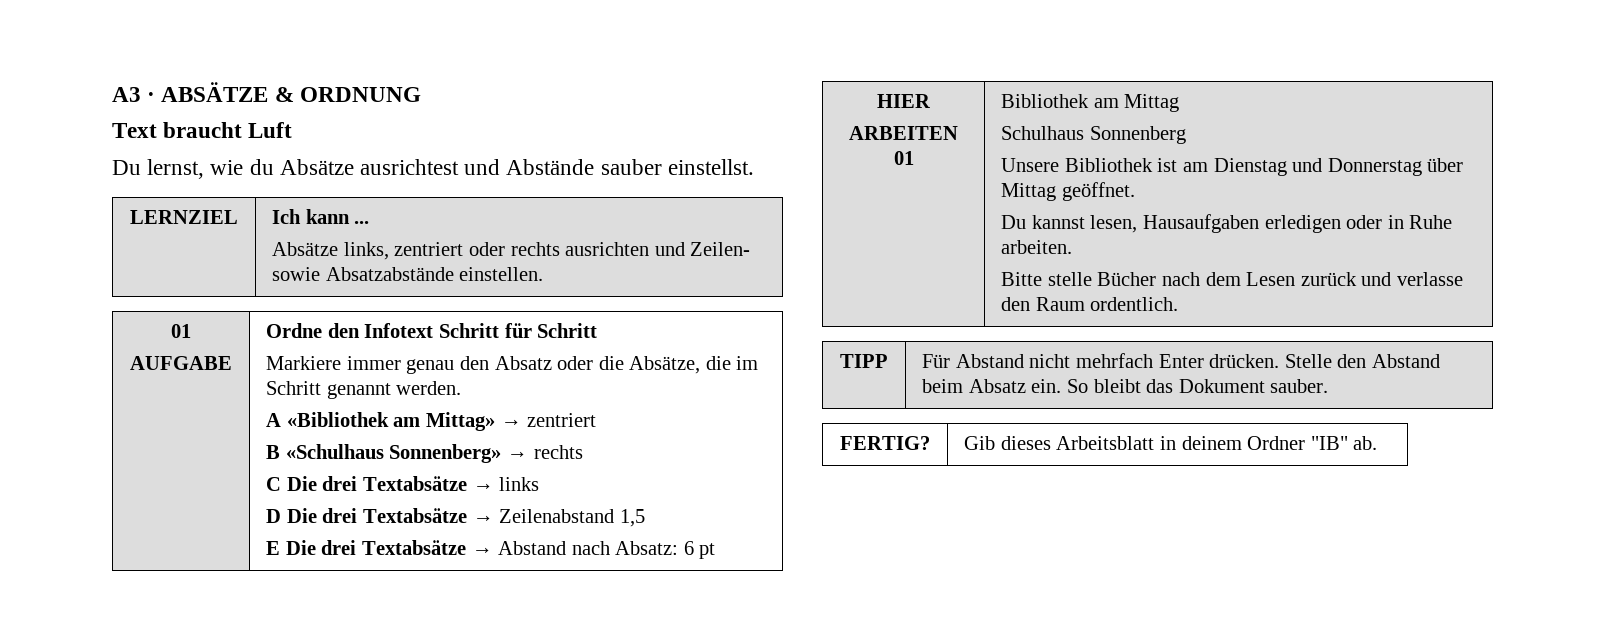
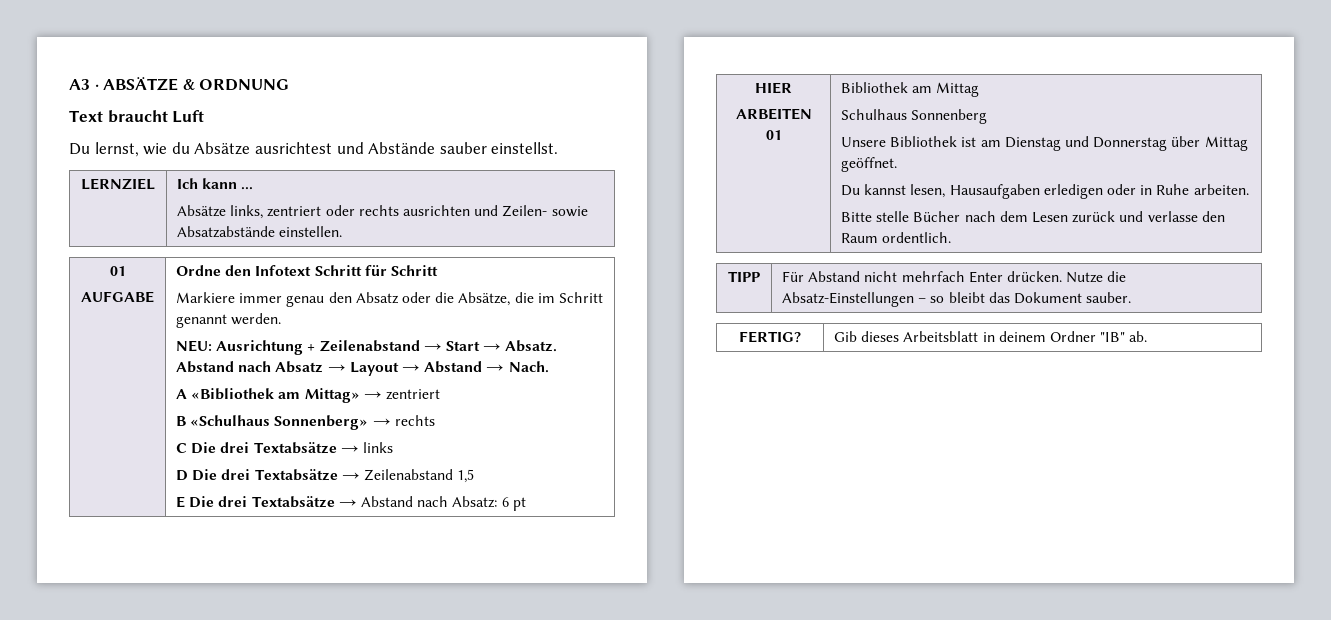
+ NEU: Ausrichtung + Zeilenabstand → Start → Absatz. Abstand nach Absatz → Layout → Abstand → Nach.
- TIPP | Für Abstand nicht mehrfach Enter drücken. Stelle den Abstand beim Absatz ein. So bleibt das Dokument sauber.
+ TIPP | Für Abstand nicht mehrfach Enter drücken. Nutze die Absatz-Einstellungen – so bleibt das Dokument sauber.

